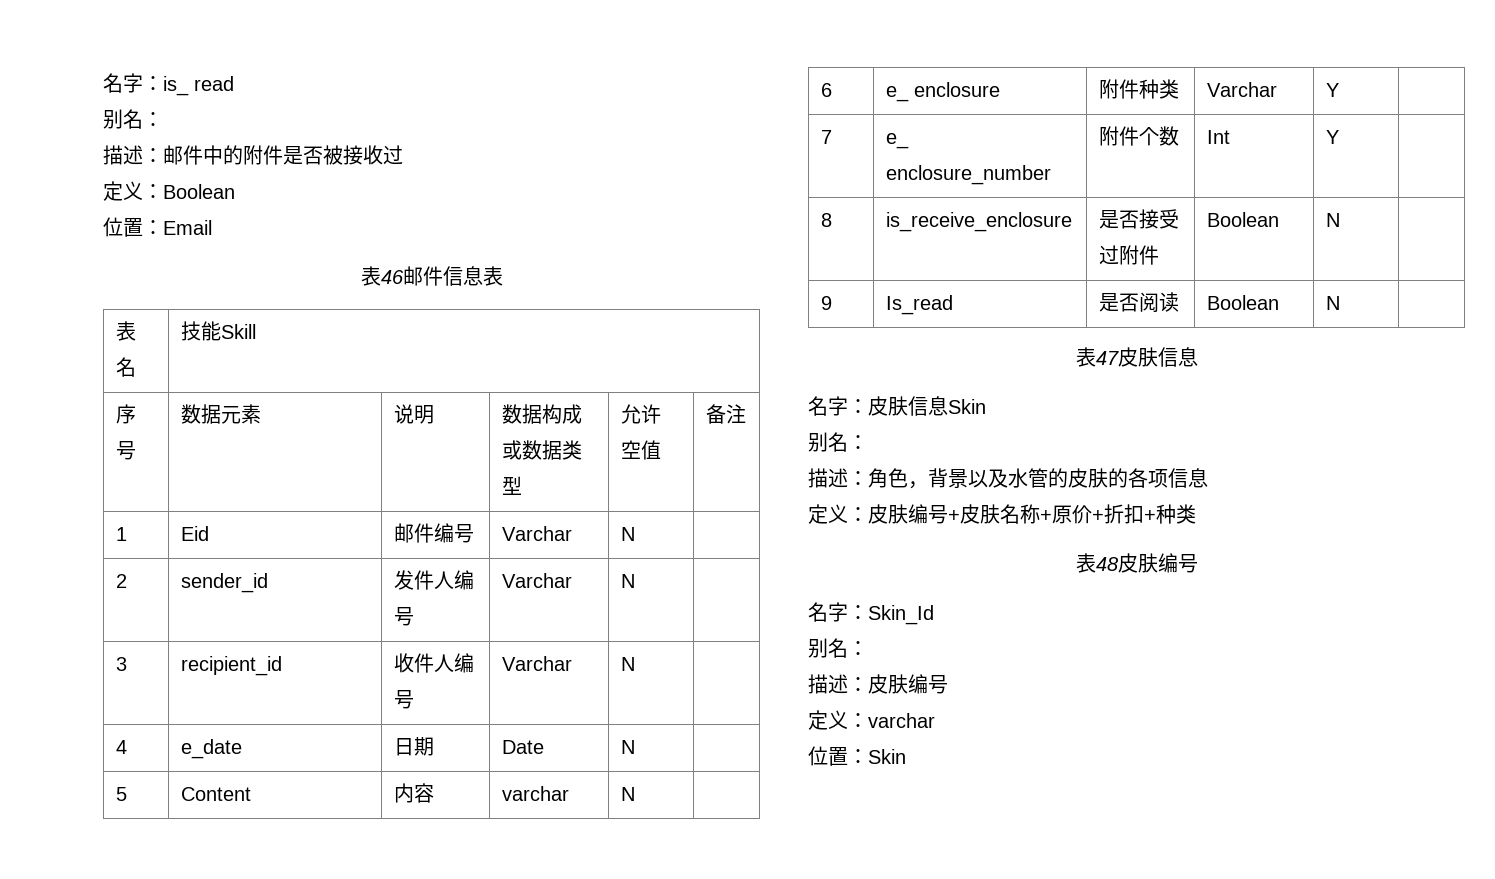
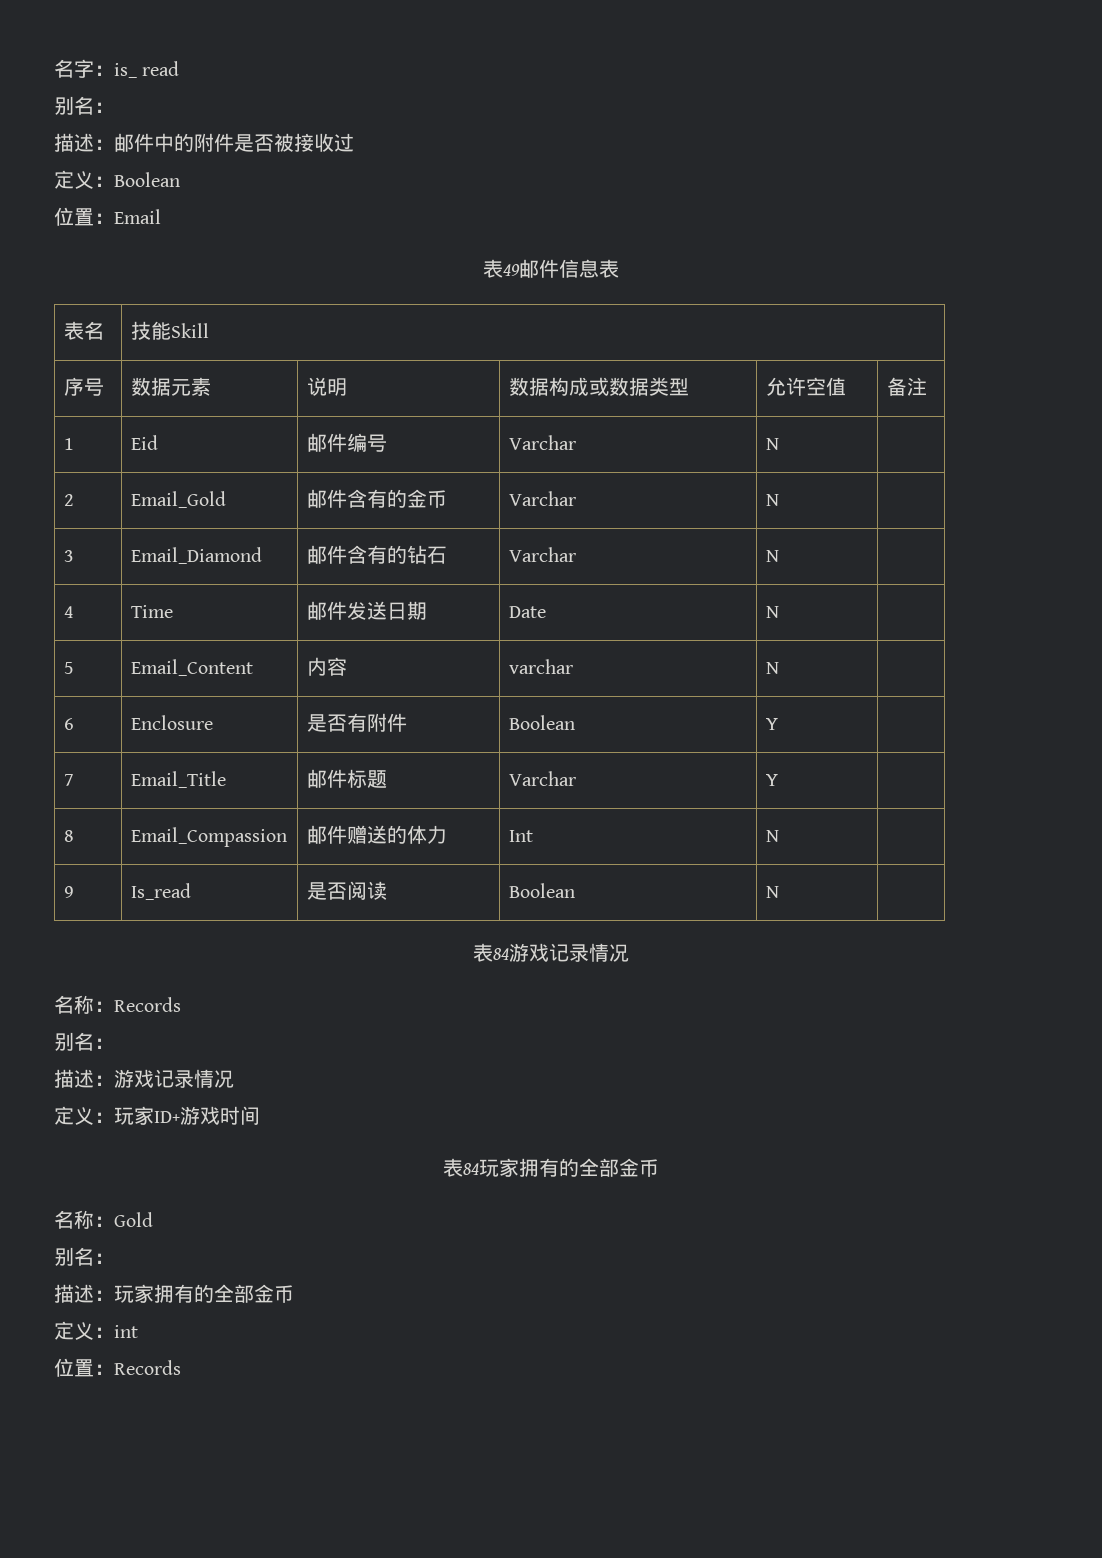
- 表46邮件信息表
+ 表49邮件信息表
- 2 | sender_id | 发件人编号 | Varchar | N |
+ 2 | Email_Gold | 邮件含有的金币 | Varchar | N |
- 3 | recipient_id | 收件人编号 | Varchar | N |
+ 3 | Email_Diamond | 邮件含有的钻石 | Varchar | N |
- 4 | e_date | 日期 | Date | N |
+ 4 | Time | 邮件发送日期 | Date | N |
- 5 | Content | 内容 | varchar | N |
+ 5 | Email_Content | 内容 | varchar | N |
- 6 | e_ enclosure | 附件种类 | Varchar | Y |
- 7 | e_ enclosure_number | 附件个数 | Int | Y |
- 8 | is_receive_enclosure | 是否接受过附件 | Boolean | N |
+ 6 | Enclosure | 是否有附件 | Boolean | Y |
+ 7 | Email_Title | 邮件标题 | Varchar | Y |
+ 8 | Email_Compassion | 邮件赠送的体力 | Int | N |
- 表47皮肤信息
- 名字：皮肤信息Skin
+ 表84游戏记录情况
+ 名称：Records
  别名：
- 描述：角色，背景以及水管的皮肤的各项信息
- 定义：皮肤编号+皮肤名称+原价+折扣+种类
- 表48皮肤编号
- 名字：Skin_Id
+ 描述：游戏记录情况
+ 定义：玩家ID+游戏时间
+ 表84玩家拥有的全部金币
+ 名称：Gold
  别名：
- 描述：皮肤编号
- 定义：varchar
- 位置：Skin
+ 描述：玩家拥有的全部金币
+ 定义：int
+ 位置：Records

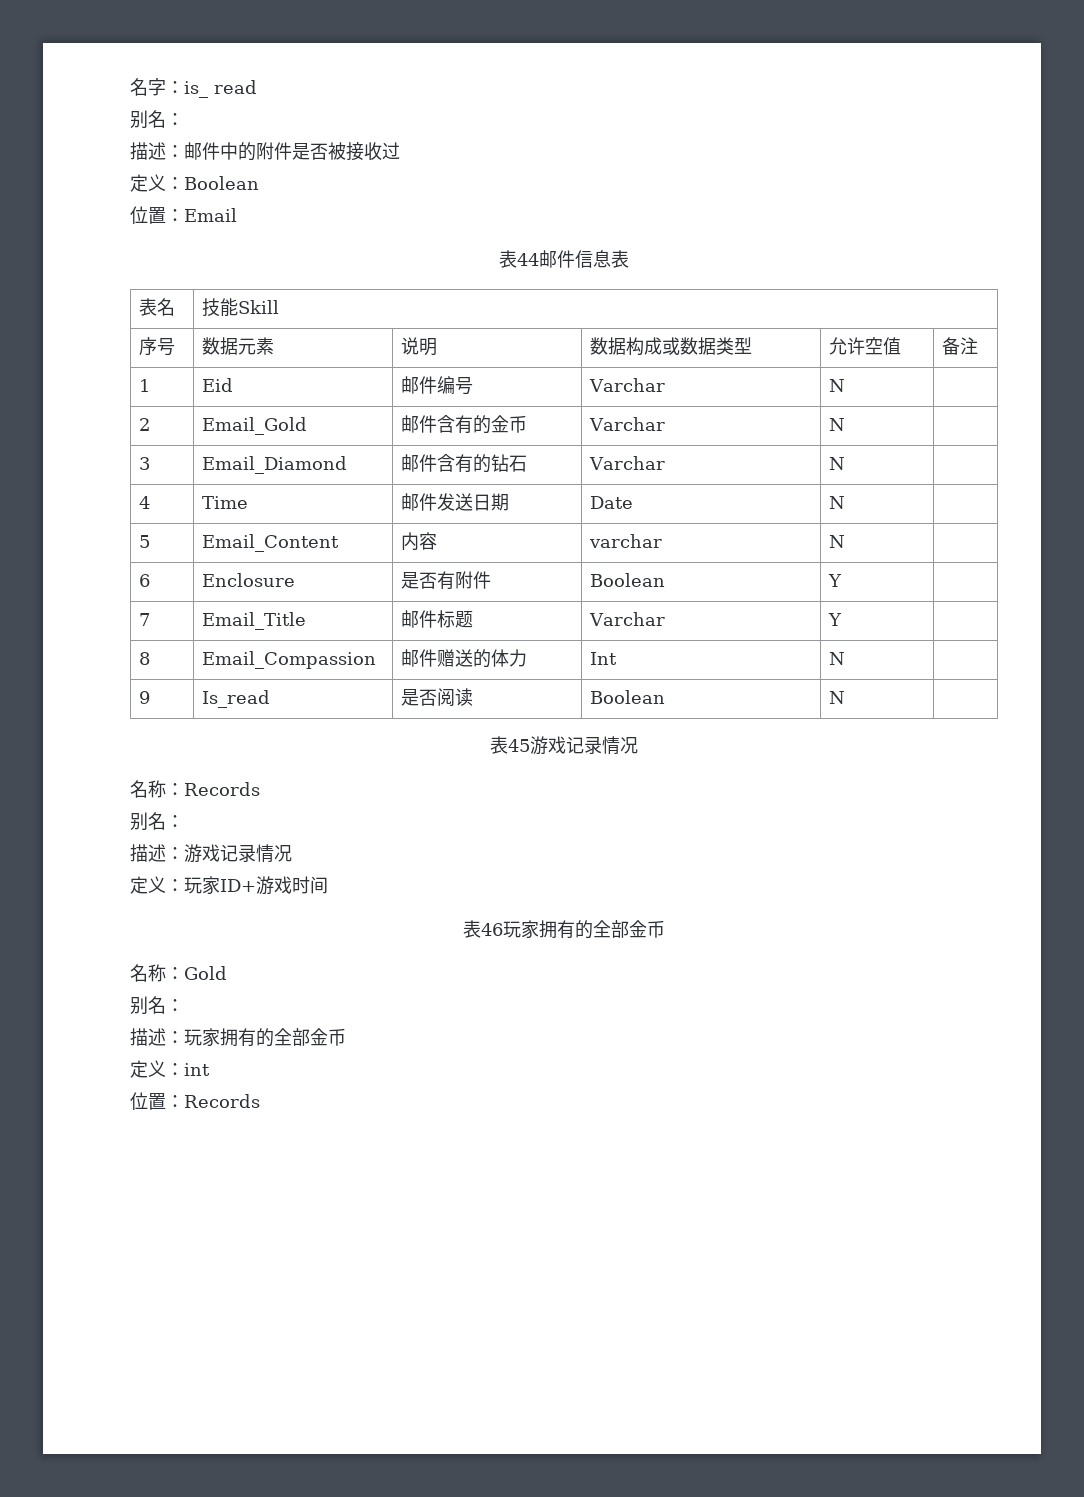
- 表49邮件信息表
+ 表44邮件信息表
- 表84游戏记录情况
+ 表45游戏记录情况
- 表84玩家拥有的全部金币
+ 表46玩家拥有的全部金币

